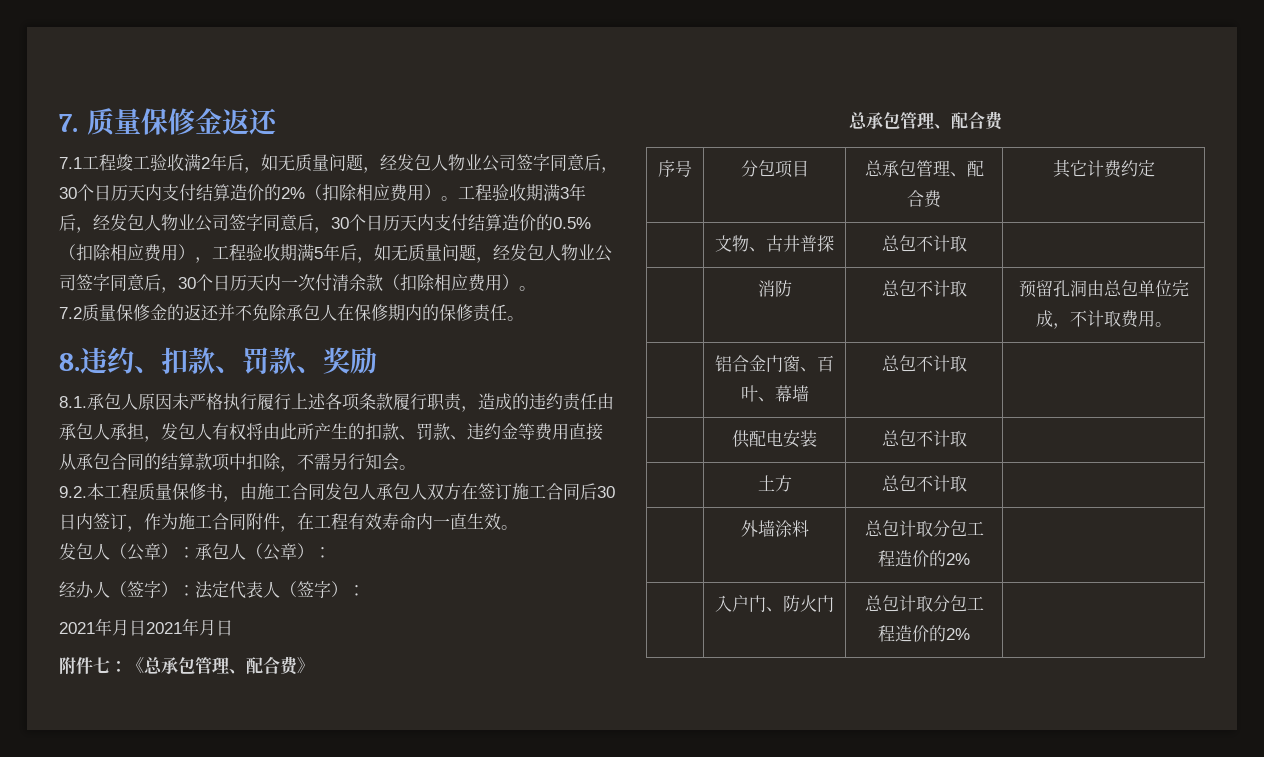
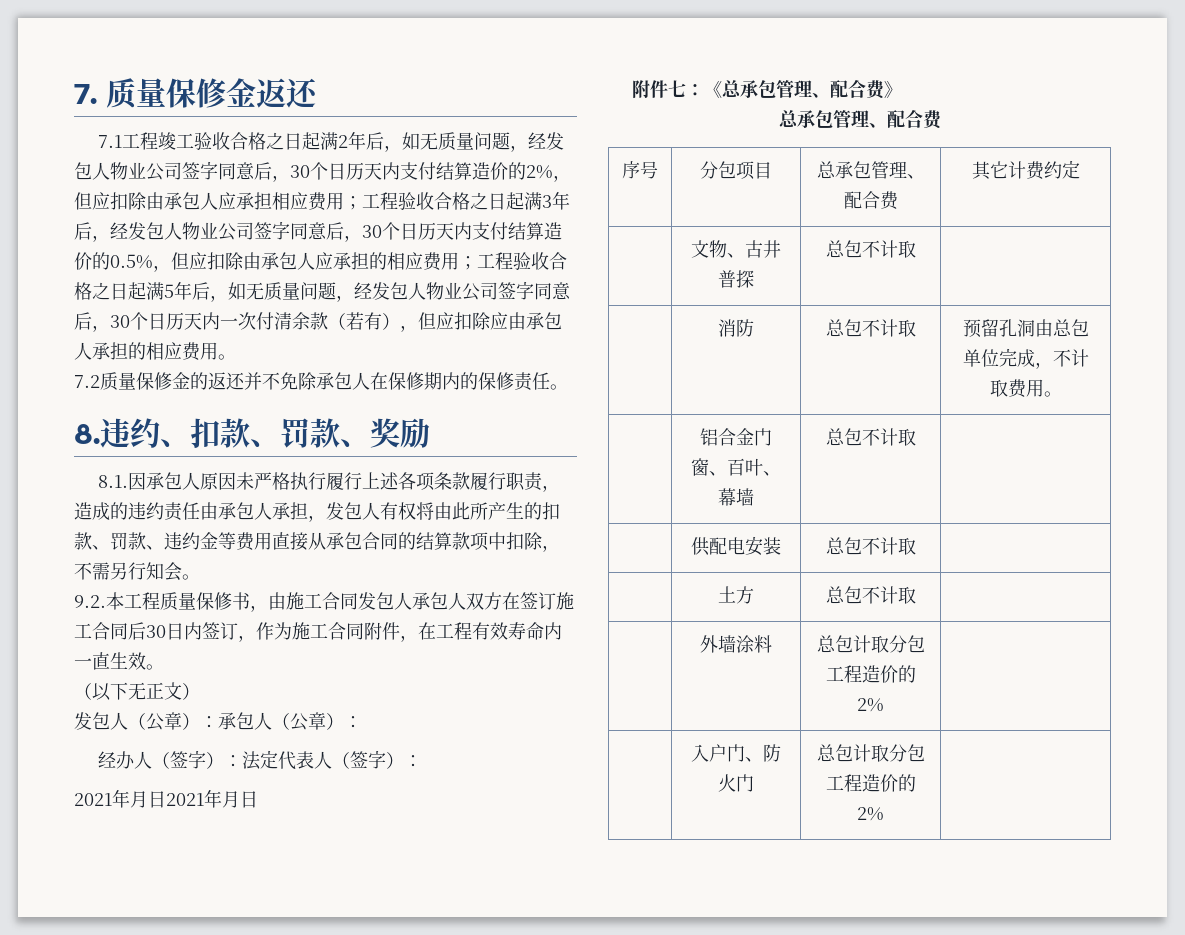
- 7.1工程竣工验收满2年后，如无质量问题，经发包人物业公司签字同意后，30个日历天内支付结算造价的2%（扣除相应费用）。工程验收期满3年后，经发包人物业公司签字同意后，30个日历天内支付结算造价的0.5%（扣除相应费用），工程验收期满5年后，如无质量问题，经发包人物业公司签字同意后，30个日历天内一次付清余款（扣除相应费用）。
+ 7.1工程竣工验收合格之日起满2年后，如无质量问题，经发包人物业公司签字同意后，30个日历天内支付结算造价的2%，但应扣除由承包人应承担相应费用；工程验收合格之日起满3年后，经发包人物业公司签字同意后，30个日历天内支付结算造价的0.5%，但应扣除由承包人应承担的相应费用；工程验收合格之日起满5年后，如无质量问题，经发包人物业公司签字同意后，30个日历天内一次付清余款（若有），但应扣除应由承包人承担的相应费用。
- 8.1.承包人原因未严格执行履行上述各项条款履行职责，造成的违约责任由承包人承担，发包人有权将由此所产生的扣款、罚款、违约金等费用直接从承包合同的结算款项中扣除，不需另行知会。
+ 8.1.因承包人原因未严格执行履行上述各项条款履行职责，造成的违约责任由承包人承担，发包人有权将由此所产生的扣款、罚款、违约金等费用直接从承包合同的结算款项中扣除，不需另行知会。
+ （以下无正文）

